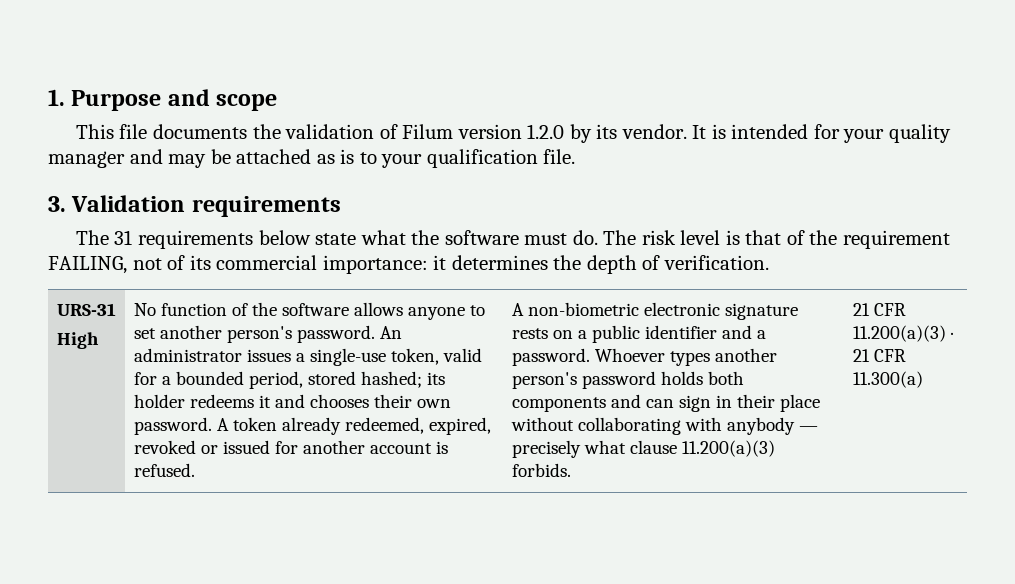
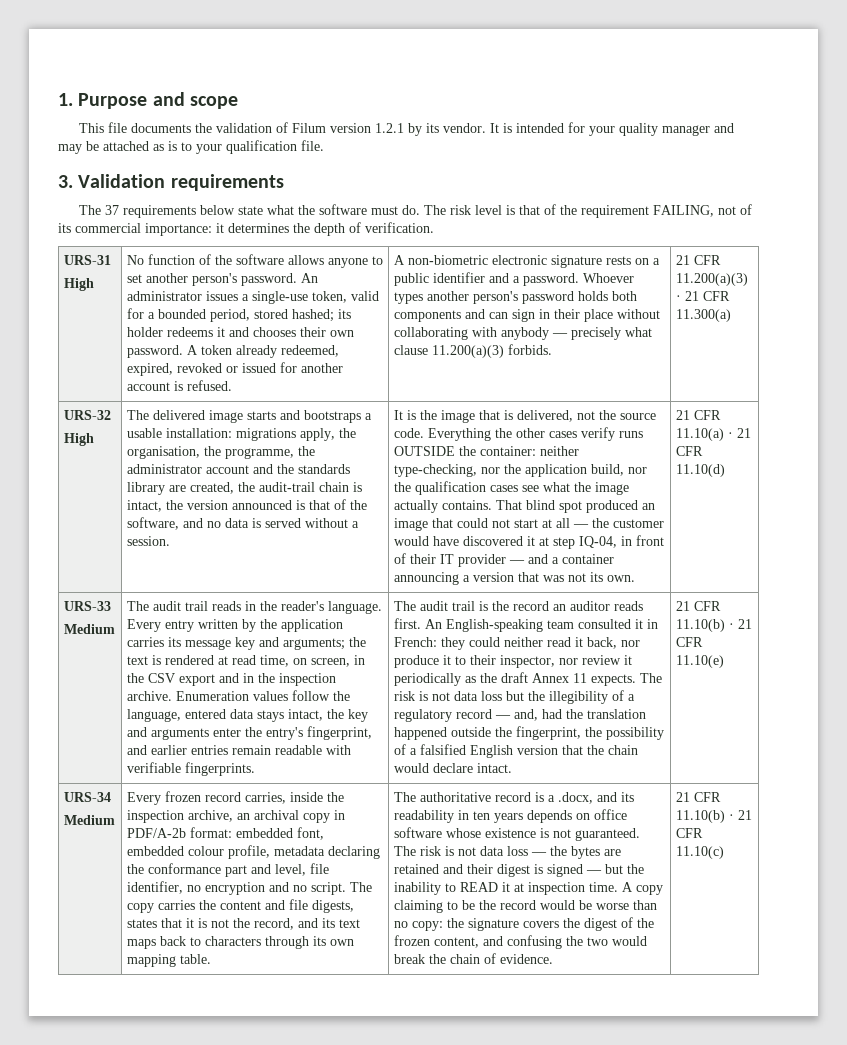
- This file documents the validation of Filum version 1.2.0 by its vendor.
+ This file documents the validation of Filum version 1.2.1 by its vendor.
- The 31 requirements below state what the software must do.
+ The 37 requirements below state what the software must do.
+ URS-32
+ High | The delivered image starts and bootstraps a usable installation: migrations apply, the organisation, the programme, the administrator account and the standards library are created, the audit-trail chain is intact, the version announced is that of the software, and no data is served without a session. | It is the image that is delivered, not the source code. Everything the other cases verify runs OUTSIDE the container: neither type-checking, nor the application build, nor the qualification cases see what the image actually contains. That blind spot produced an image that could not start at all — the customer would have discovered it at step IQ-04, in front of their IT provider — and a container announcing a version that was not its own. | 21 CFR 11.10(a) · 21 CFR 11.10(d)
+ URS-33
+ Medium | The audit trail reads in the reader's language. Every entry written by the application carries its message key and arguments; the text is rendered at read time, on screen, in the CSV export and in the inspection archive. Enumeration values follow the language, entered data stays intact, the key and arguments enter the entry's fingerprint, and earlier entries remain readable with verifiable fingerprints. | The audit trail is the record an auditor reads first. An English-speaking team consulted it in French: they could neither read it back, nor produce it to their inspector, nor review it periodically as the draft Annex 11 expects. The risk is not data loss but the illegibility of a regulatory record — and, had the translation happened outside the fingerprint, the possibility of a falsified English version that the chain would declare intact. | 21 CFR 11.10(b) · 21 CFR 11.10(e)
+ URS-34
+ Medium | Every frozen record carries, inside the inspection archive, an archival copy in PDF/A-2b format: embedded font, embedded colour profile, metadata declaring the conformance part and level, file identifier, no encryption and no script. The copy carries the content and file digests, states that it is not the record, and its text maps back to characters through its own mapping table. | The authoritative record is a .docx, and its readability in ten years depends on office software whose existence is not guaranteed. The risk is not data loss — the bytes are retained and their digest is signed — but the inability to READ it at inspection time. A copy claiming to be the record would be worse than no copy: the signature covers the digest of the frozen content, and confusing the two would break the chain of evidence. | 21 CFR 11.10(b) · 21 CFR 11.10(c)

